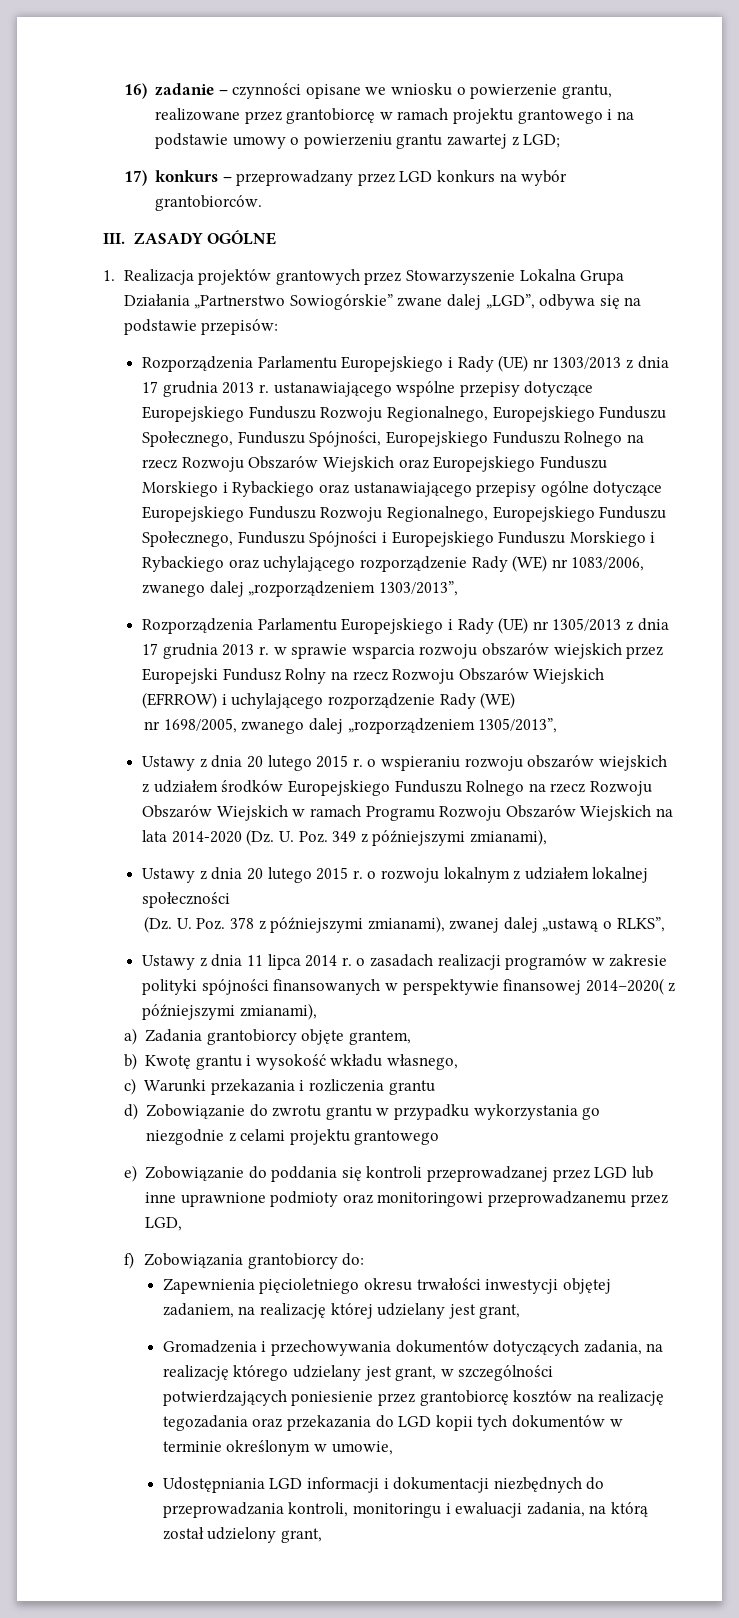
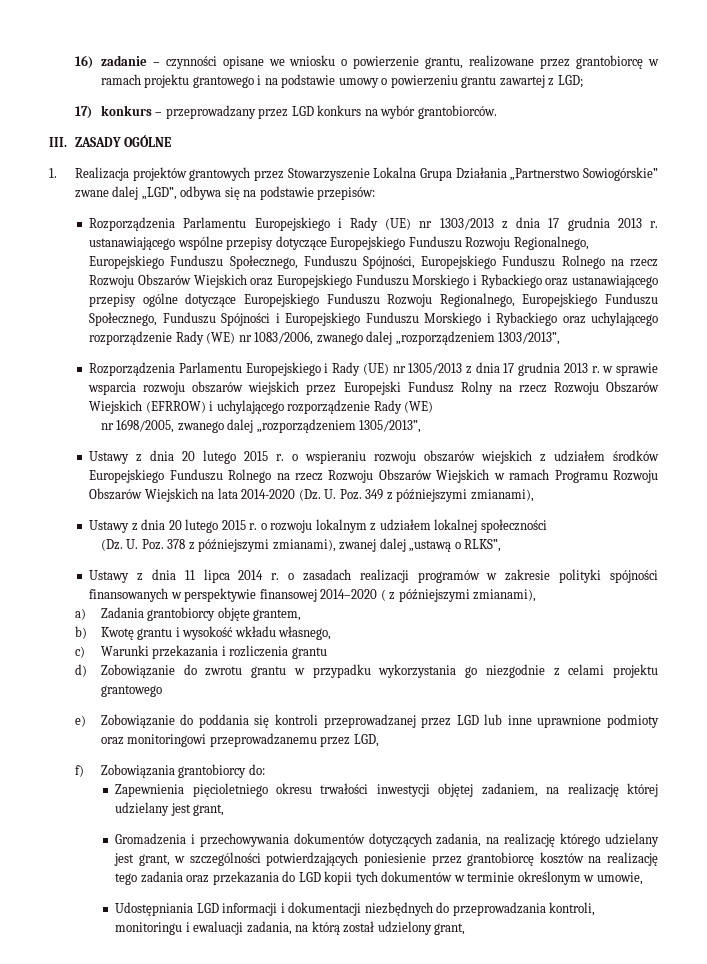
- Ustawy z dnia 11 lipca 2014 r. o zasadach realizacji programów w zakresie polityki spójności finansowanych w perspektywie finansowej 2014–2020( z późniejszymi zmianami),
+ Ustawy z dnia 11 lipca 2014 r. o zasadach realizacji programów w zakresie polityki spójności finansowanych w perspektywie finansowej 2014–2020 ( z późniejszymi zmianami),
- Gromadzenia i przechowywania dokumentów dotyczących zadania, na realizację którego udzielany jest grant, w szczególności potwierdzających poniesienie przez grantobiorcę kosztów na realizację tegozadania oraz przekazania do LGD kopii tych dokumentów w terminie określonym w umowie,
+ Gromadzenia i przechowywania dokumentów dotyczących zadania, na realizację którego udzielany jest grant, w szczególności potwierdzających poniesienie przez grantobiorcę kosztów na realizację tego zadania oraz przekazania do LGD kopii tych dokumentów w terminie określonym w umowie,

